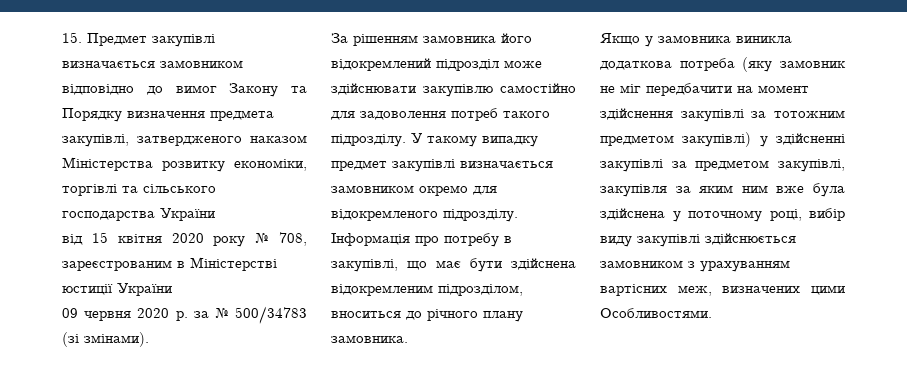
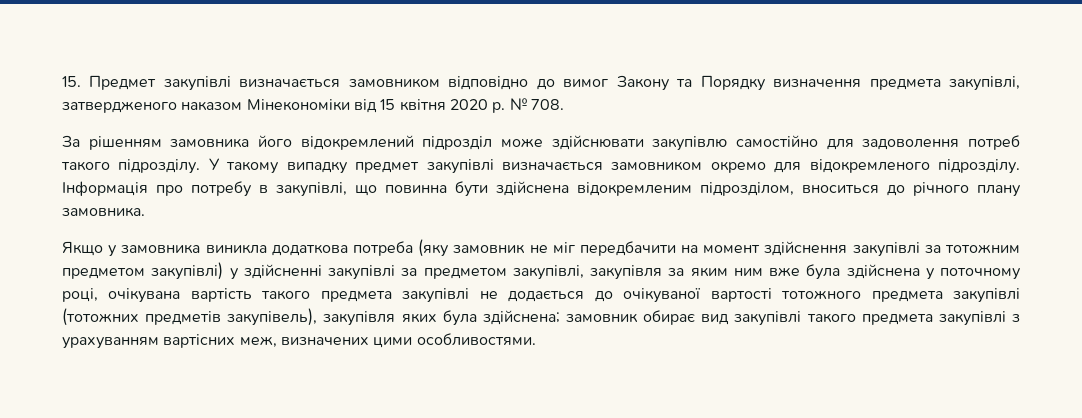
- 15. Предмет закупівлі визначається замовником відповідно до вимог Закону та Порядку визначення предмета закупівлі, затвердженого наказом Міністерства розвитку економіки, торгівлі та сільського господарства України
- від 15 квітня 2020 року № 708, зареєстрованим в Міністерстві юстиції України
- 09 червня 2020 р. за № 500/34783 (зі змінами).
+ 15. Предмет закупівлі визначається замовником відповідно до вимог Закону та Порядку визначення предмета закупівлі, затвердженого наказом Мінекономіки від 15 квітня 2020 р. № 708.
- Інформація про потребу в закупівлі, що має бути здійснена відокремленим підрозділом, вноситься до річного плану замовника.
+ Інформація про потребу в закупівлі, що повинна бути здійснена відокремленим підрозділом, вноситься до річного плану замовника.
- Якщо у замовника виникла додаткова потреба (яку замовник не міг передбачити на момент здійснення закупівлі за тотожним предметом закупівлі) у здійсненні закупівлі за предметом закупівлі, закупівля за яким ним вже була здійснена у поточному році, вибір виду закупівлі здійснюється замовником з урахуванням вартісних меж, визначених цими Особливостями.
+ Якщо у замовника виникла додаткова потреба (яку замовник не міг передбачити на момент здійснення закупівлі за тотожним предметом закупівлі) у здійсненні закупівлі за предметом закупівлі, закупівля за яким ним вже була здійснена у поточному році, очікувана вартість такого предмета закупівлі не додається до очікуваної вартості тотожного предмета закупівлі (тотожних предметів закупівель), закупівля яких була здійснена; замовник обирає вид закупівлі такого предмета закупівлі з урахуванням вартісних меж, визначених цими особливостями.

